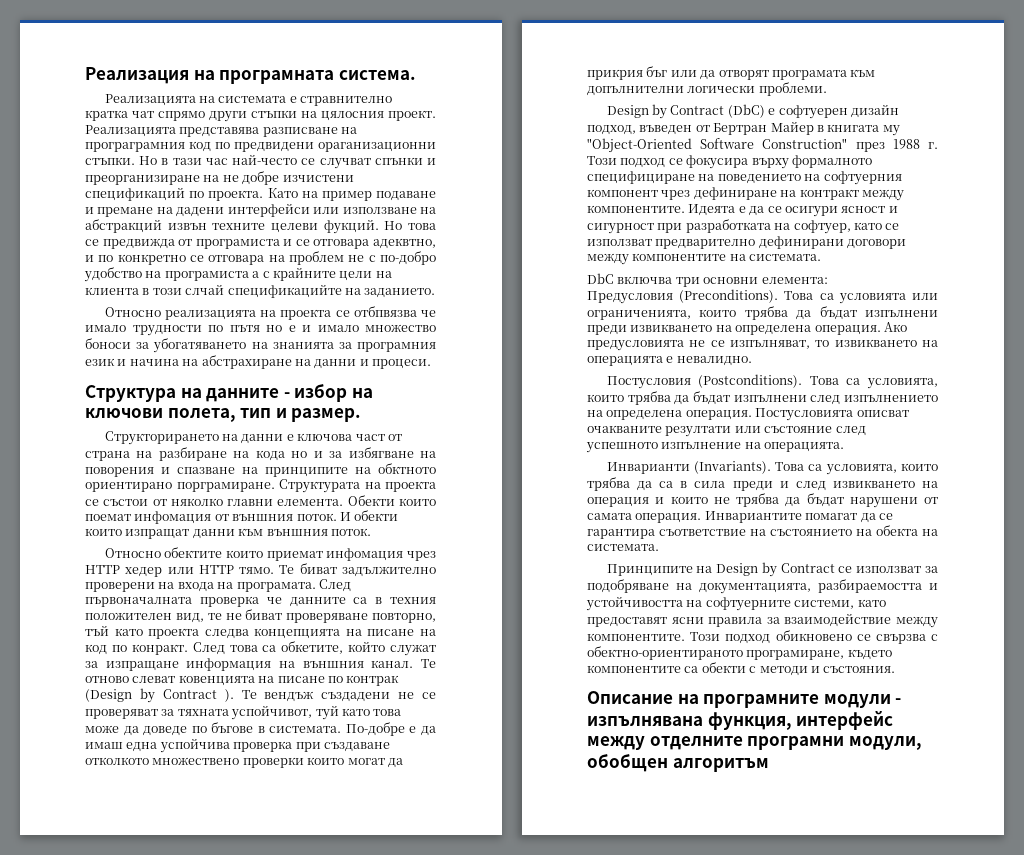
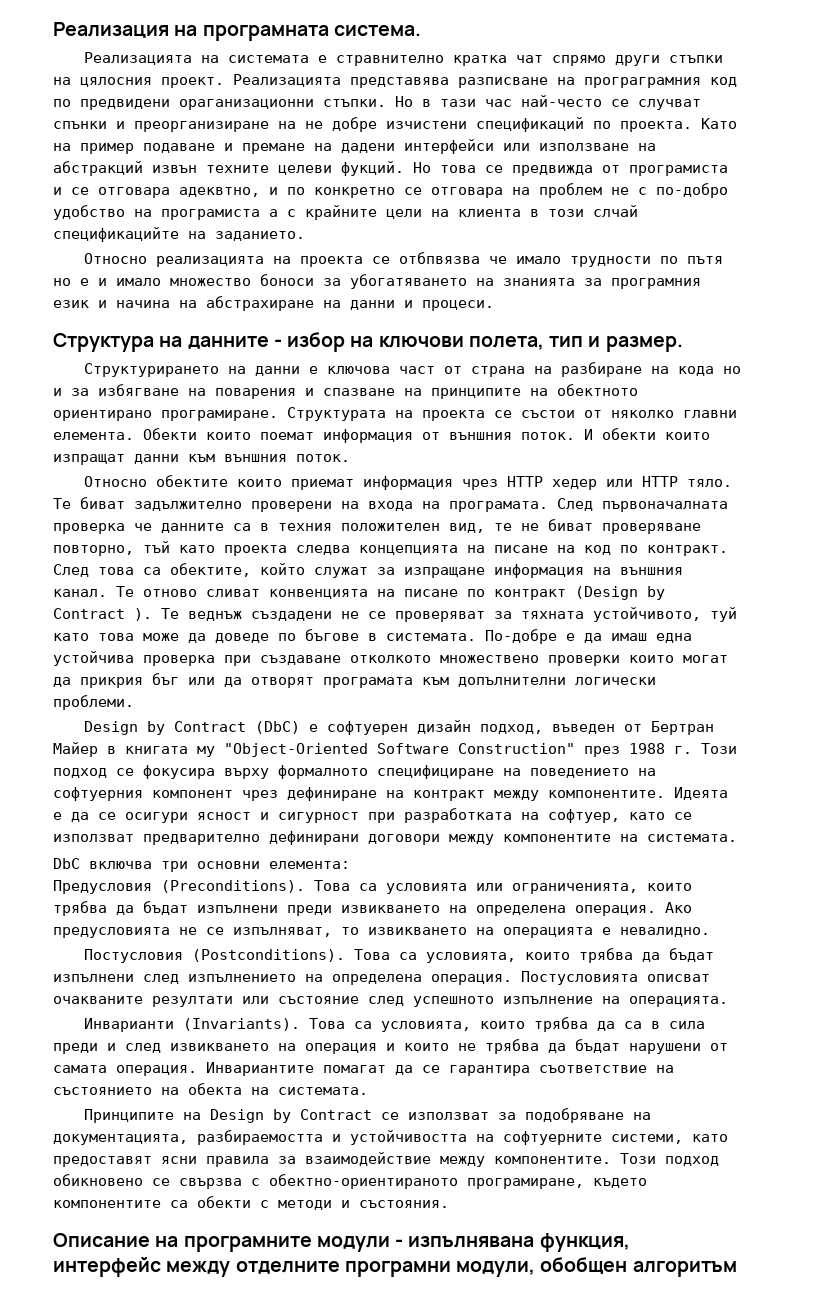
- Структорирането на данни е ключова част от страна на разбиране на кода но и за избягване на поворения и спазване на принципите на обктното ориентирано порграмиране.
+ Структурирането на данни е ключова част от страна на разбиране на кода но и за избягване на поварения и спазване на принципите на обектното ориентирано програмиране.
- Обекти които поемат инфомация от външния поток.
+ Обекти които поемат информация от външния поток.
- Относно обектите които приемат инфомация чрез HTTP хедер или HTTP тямо.
+ Относно обектите които приемат информация чрез HTTP хедер или HTTP тяло.
- След първоначалната проверка че данните са в техния положителен вид, те не биват проверяване повторно, тъй като проекта следва концепцията на писане на код по конракт.
+ След първоначалната проверка че данните са в техния положителен вид, те не биват проверяване повторно, тъй като проекта следва концепцията на писане на код по контракт.
- След това са обкетите, който служат за изпращане информация на външния канал.
+ След това са обектите, който служат за изпращане информация на външния канал.
- Те отново слеват ковенцията на писане по контрак (Design by Contract ).
+ Те отново сливат конвенцията на писане по контракт (Design by Contract ).
- Те вендъж създадени не се проверяват за тяхната успойчивот, туй като това може да доведе по бъгове в системата.
+ Те веднъж създадени не се проверяват за тяхната устойчивото, туй като това може да доведе по бъгове в системата.
- По-добре е да имаш една успойчива проверка при създаване отколкото множествено проверки които могат да прикрия бъг или да отворят програмата към допълнителни логически проблеми.
+ По-добре е да имаш една устойчива проверка при създаване отколкото множествено проверки които могат да прикрия бъг или да отворят програмата към допълнителни логически проблеми.

